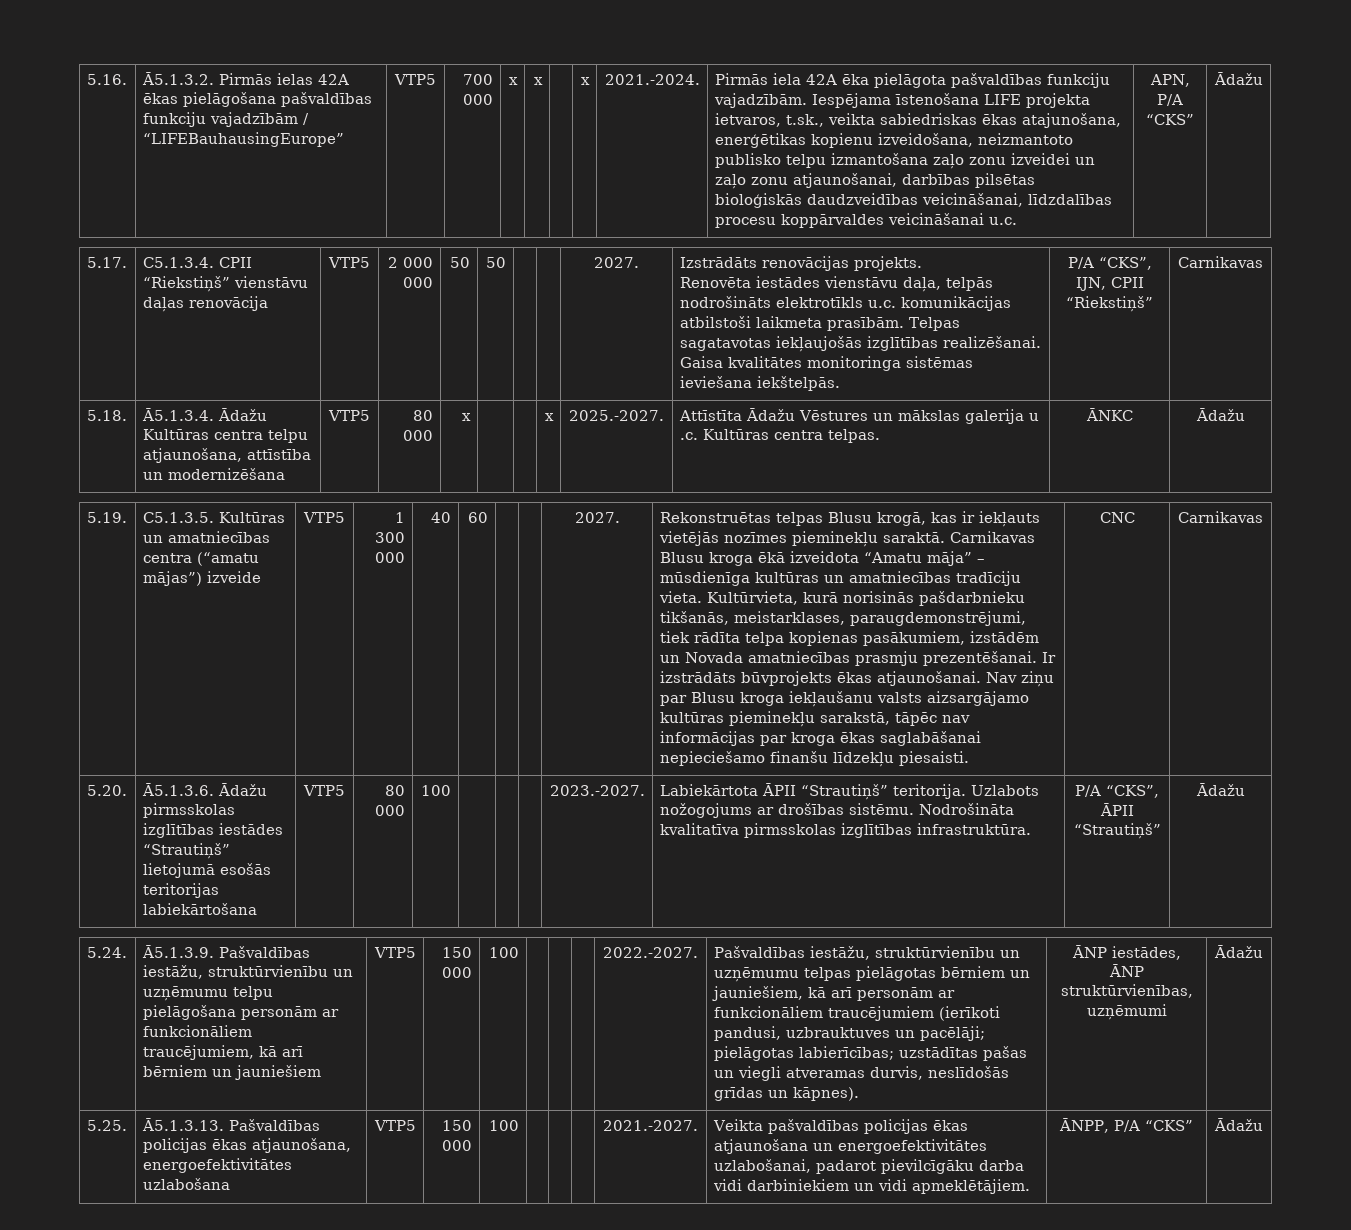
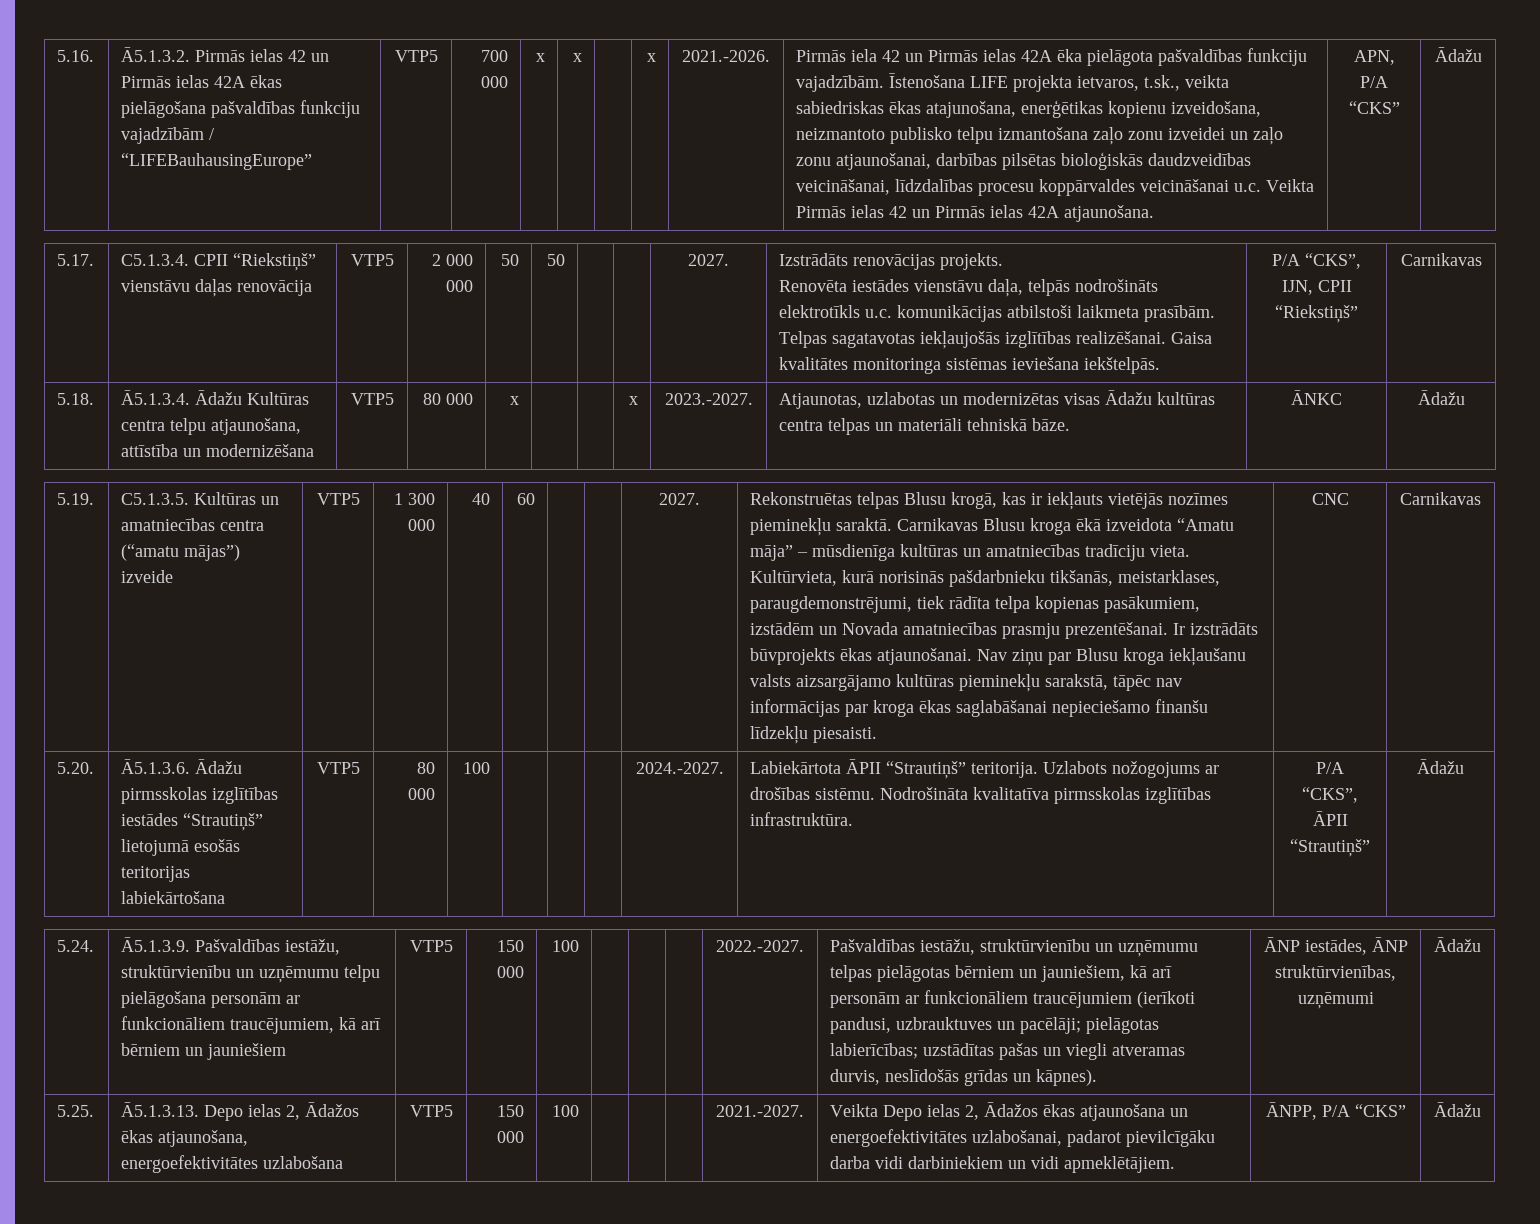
- Ā5.1.3.2. Pirmās ielas 42A ēkas pielāgošana pašvaldības funkciju vajadzībām / “LIFEBauhausingEurope”
+ Ā5.1.3.2. Pirmās ielas 42 un Pirmās ielas 42A ēkas pielāgošana pašvaldības funkciju vajadzībām / “LIFEBauhausingEurope”
- 2021.-2024.
+ 2021.-2026.
- Pirmās iela 42A ēka pielāgota pašvaldības funkciju vajadzībām.
+ Pirmās iela 42 un Pirmās ielas 42A ēka pielāgota pašvaldības funkciju vajadzībām.
- Iespējama īstenošana LIFE projekta ietvaros, t.sk., veikta sabiedriskas ēkas atajunošana, enerģētikas kopienu izveidošana, neizmantoto publisko telpu izmantošana zaļo zonu izveidei un zaļo zonu atjaunošanai, darbības pilsētas bioloģiskās daudzveidības veicināšanai, līdzdalības procesu koppārvaldes veicināšanai u.c.
+ Īstenošana LIFE projekta ietvaros, t.sk., veikta sabiedriskas ēkas atajunošana, enerģētikas kopienu izveidošana, neizmantoto publisko telpu izmantošana zaļo zonu izveidei un zaļo zonu atjaunošanai, darbības pilsētas bioloģiskās daudzveidības veicināšanai, līdzdalības procesu koppārvaldes veicināšanai u.c. Veikta Pirmās ielas 42 un Pirmās ielas 42A atjaunošana.
- 5.18. | Ā5.1.3.4. Ādažu Kultūras centra telpu atjaunošana, attīstība un modernizēšana | VTP5 | 80 000 | x | | | x | 2025.-2027. | Attīstīta Ādažu Vēstures un mākslas galerija u .c. Kultūras centra telpas. | ĀNKC | Ādažu
+ 5.18. | Ā5.1.3.4. Ādažu Kultūras centra telpu atjaunošana, attīstība un modernizēšana | VTP5 | 80 000 | x | | | x | 2023.-2027. | Atjaunotas, uzlabotas un modernizētas visas Ādažu kultūras centra telpas un materiāli tehniskā bāze. | ĀNKC | Ādažu
- 5.20. | Ā5.1.3.6. Ādažu pirmsskolas izglītības iestādes “Strautiņš” lietojumā esošās teritorijas labiekārtošana | VTP5 | 80 000 | 100 | | | | 2023.-2027. | Labiekārtota ĀPII “Strautiņš” teritorija. Uzlabots nožogojums ar drošības sistēmu. Nodrošināta kvalitatīva pirmsskolas izglītības infrastruktūra. | P/A “CKS”, ĀPII “Strautiņš” | Ādažu
+ 5.20. | Ā5.1.3.6. Ādažu pirmsskolas izglītības iestādes “Strautiņš” lietojumā esošās teritorijas labiekārtošana | VTP5 | 80 000 | 100 | | | | 2024.-2027. | Labiekārtota ĀPII “Strautiņš” teritorija. Uzlabots nožogojums ar drošības sistēmu. Nodrošināta kvalitatīva pirmsskolas izglītības infrastruktūra. | P/A “CKS”, ĀPII “Strautiņš” | Ādažu
- 5.25. | Ā5.1.3.13. Pašvaldības policijas ēkas atjaunošana, energoefektivitātes uzlabošana | VTP5 | 150 000 | 100 | | | | 2021.-2027. | Veikta pašvaldības policijas ēkas atjaunošana un energoefektivitātes uzlabošanai, padarot pievilcīgāku darba vidi darbiniekiem un vidi apmeklētājiem. | ĀNPP, P/A “CKS” | Ādažu
+ 5.25. | Ā5.1.3.13. Depo ielas 2, Ādažos ēkas atjaunošana, energoefektivitātes uzlabošana | VTP5 | 150 000 | 100 | | | | 2021.-2027. | Veikta Depo ielas 2, Ādažos ēkas atjaunošana un energoefektivitātes uzlabošanai, padarot pievilcīgāku darba vidi darbiniekiem un vidi apmeklētājiem. | ĀNPP, P/A “CKS” | Ādažu

